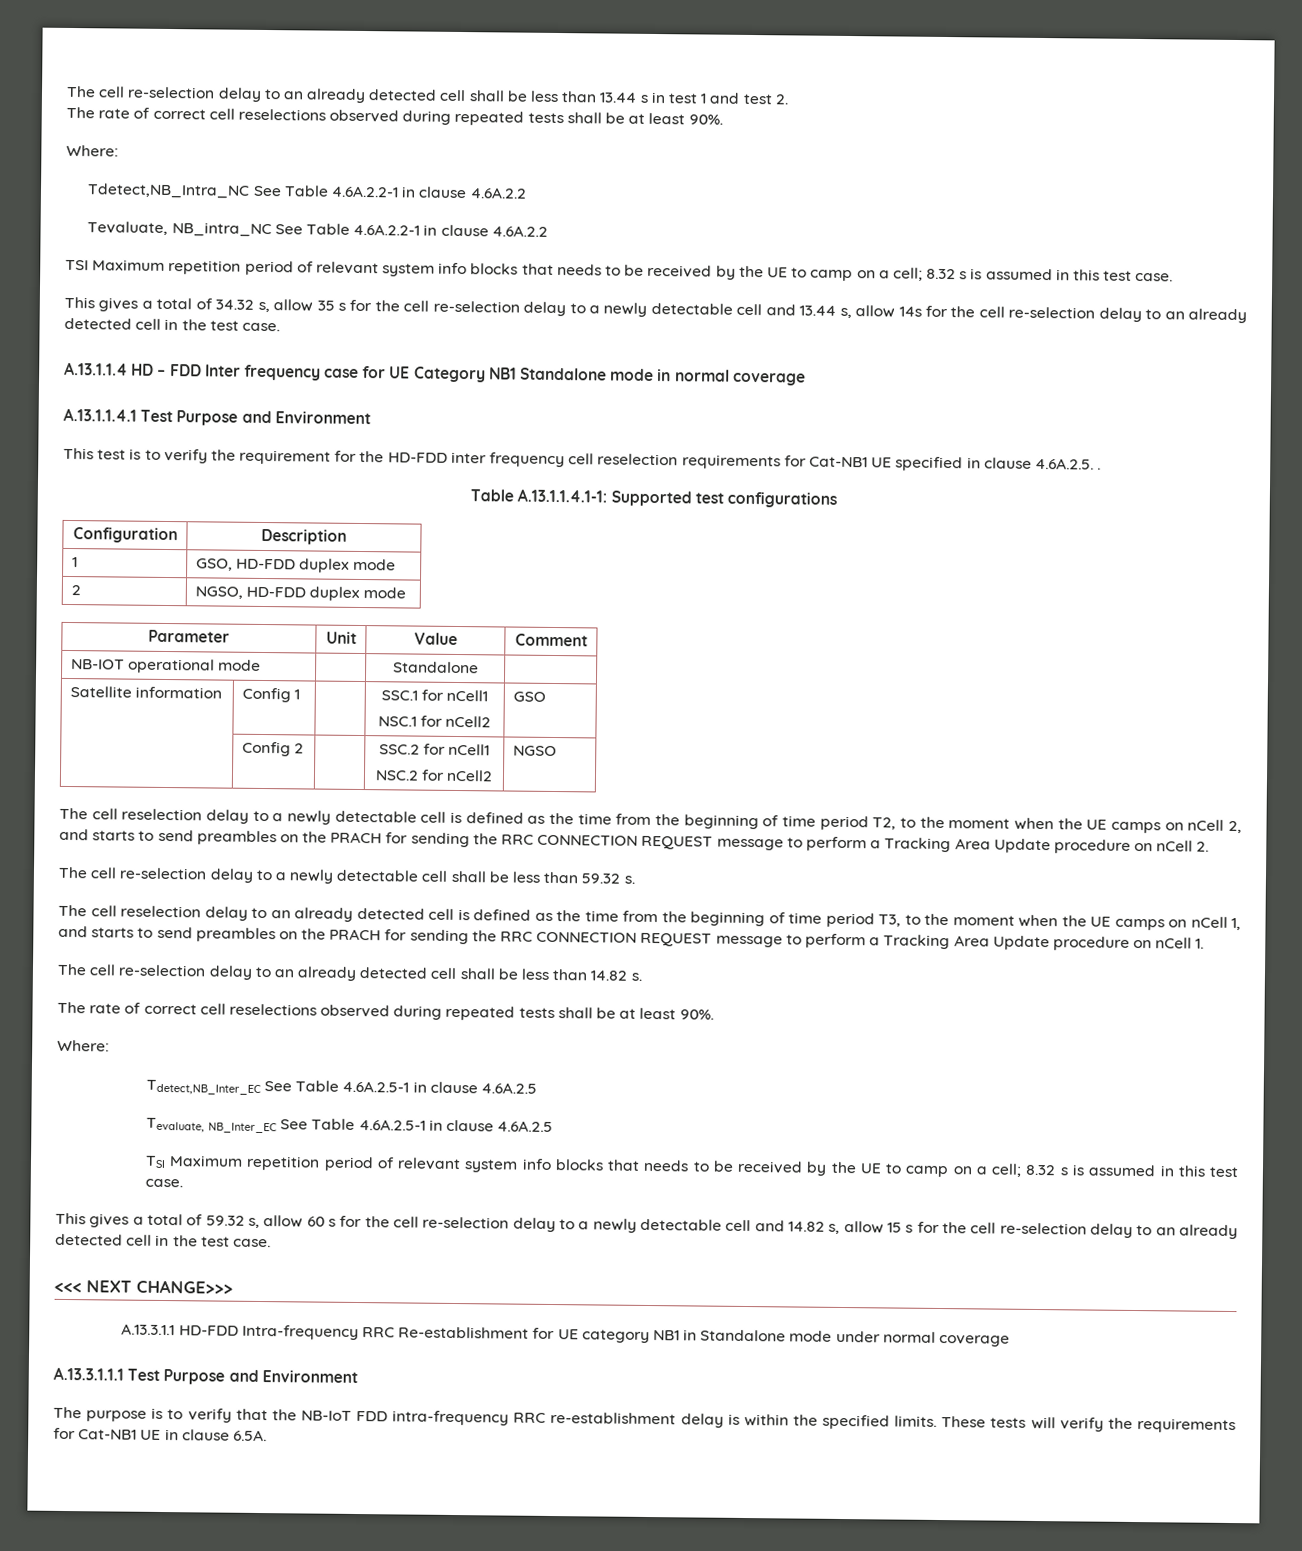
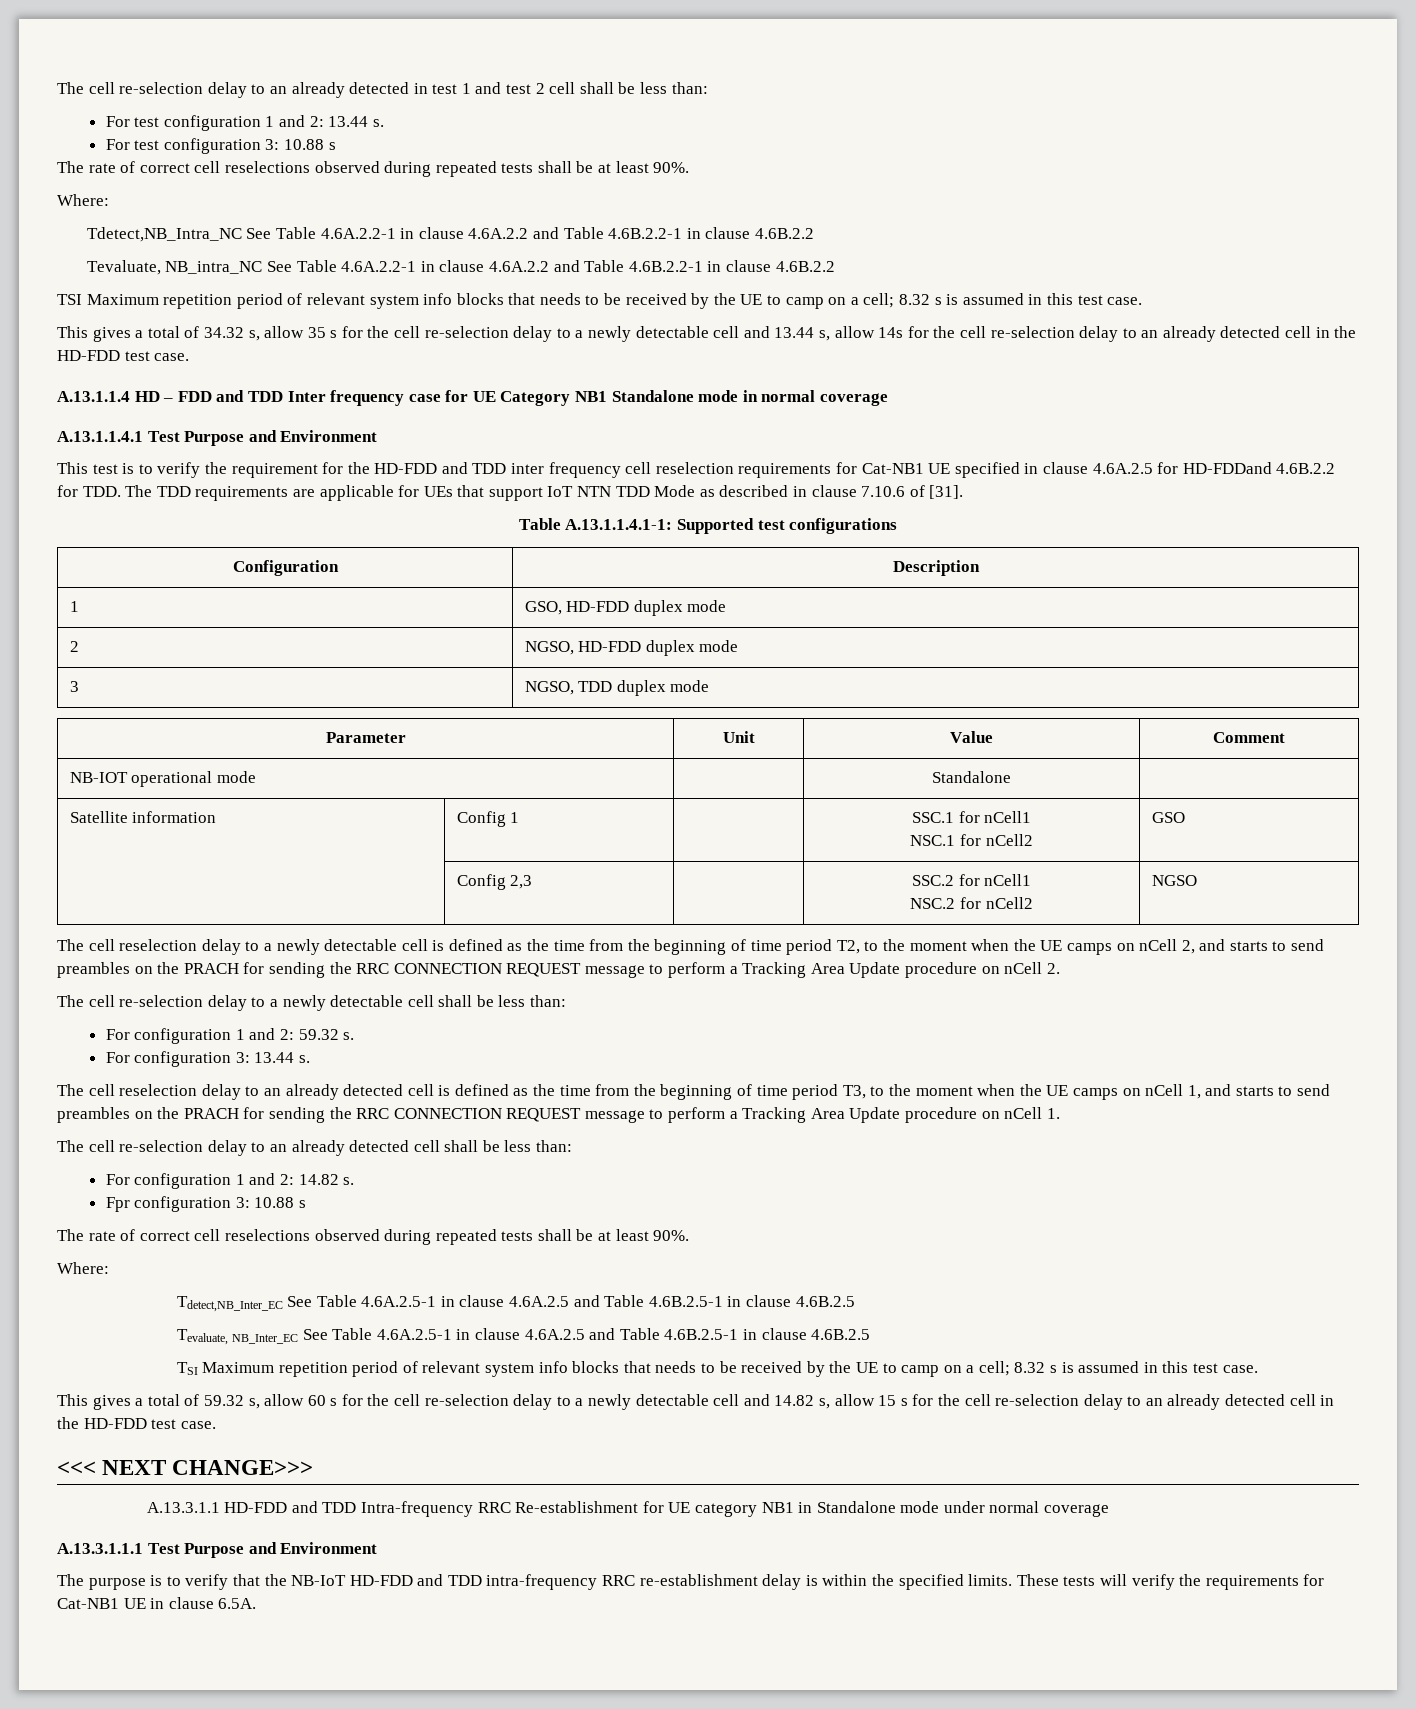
- The cell re-selection delay to an already detected cell shall be less than 13.44 s in test 1 and test 2.
+ The cell re-selection delay to an already detected in test 1 and test 2 cell shall be less than:
+ For test configuration 1 and 2: 13.44 s.
+ For test configuration 3: 10.88 s
- Tdetect,NB_Intra_NC See Table 4.6A.2.2-1 in clause 4.6A.2.2
+ Tdetect,NB_Intra_NC See Table 4.6A.2.2-1 in clause 4.6A.2.2 and Table 4.6B.2.2-1 in clause 4.6B.2.2
- Tevaluate, NB_intra_NC See Table 4.6A.2.2-1 in clause 4.6A.2.2
+ Tevaluate, NB_intra_NC See Table 4.6A.2.2-1 in clause 4.6A.2.2 and Table 4.6B.2.2-1 in clause 4.6B.2.2
- This gives a total of 34.32 s, allow 35 s for the cell re-selection delay to a newly detectable cell and 13.44 s, allow 14s for the cell re-selection delay to an already detected cell in the test case.
+ This gives a total of 34.32 s, allow 35 s for the cell re-selection delay to a newly detectable cell and 13.44 s, allow 14s for the cell re-selection delay to an already detected cell in the HD-FDD test case.
- A.13.1.1.4 HD – FDD Inter frequency case for UE Category NB1 Standalone mode in normal coverage
+ A.13.1.1.4 HD – FDD and TDD Inter frequency case for UE Category NB1 Standalone mode in normal coverage
- This test is to verify the requirement for the HD-FDD inter frequency cell reselection requirements for Cat-NB1 UE specified in clause 4.6A.2.5. .
+ This test is to verify the requirement for the HD-FDD and TDD inter frequency cell reselection requirements for Cat-NB1 UE specified in clause 4.6A.2.5 for HD-FDDand 4.6B.2.2 for TDD. The TDD requirements are applicable for UEs that support IoT NTN TDD Mode as described in clause 7.10.6 of [31].
+ 3 | NGSO, TDD duplex mode
- | Config 2 | | SSC.2 for nCell1
+ | Config 2,3 | | SSC.2 for nCell1
- The cell re-selection delay to a newly detectable cell shall be less than 59.32 s.
+ The cell re-selection delay to a newly detectable cell shall be less than:
+ For configuration 1 and 2: 59.32 s.
+ For configuration 3: 13.44 s.
- The cell re-selection delay to an already detected cell shall be less than 14.82 s.
+ The cell re-selection delay to an already detected cell shall be less than:
+ For configuration 1 and 2: 14.82 s.
+ Fpr configuration 3: 10.88 s
- Tdetect,NB_Inter_EC See Table 4.6A.2.5-1 in clause 4.6A.2.5
+ Tdetect,NB_Inter_EC See Table 4.6A.2.5-1 in clause 4.6A.2.5 and Table 4.6B.2.5-1 in clause 4.6B.2.5
- Tevaluate, NB_Inter_EC See Table 4.6A.2.5-1 in clause 4.6A.2.5
+ Tevaluate, NB_Inter_EC See Table 4.6A.2.5-1 in clause 4.6A.2.5 and Table 4.6B.2.5-1 in clause 4.6B.2.5
- This gives a total of 59.32 s, allow 60 s for the cell re-selection delay to a newly detectable cell and 14.82 s, allow 15 s for the cell re-selection delay to an already detected cell in the test case.
+ This gives a total of 59.32 s, allow 60 s for the cell re-selection delay to a newly detectable cell and 14.82 s, allow 15 s for the cell re-selection delay to an already detected cell in the HD-FDD test case.
- A.13.3.1.1 HD-FDD Intra-frequency RRC Re-establishment for UE category NB1 in Standalone mode under normal coverage
+ A.13.3.1.1 HD-FDD and TDD Intra-frequency RRC Re-establishment for UE category NB1 in Standalone mode under normal coverage
- The purpose is to verify that the NB-IoT FDD intra-frequency RRC re-establishment delay is within the specified limits.
+ The purpose is to verify that the NB-IoT HD-FDD and TDD intra-frequency RRC re-establishment delay is within the specified limits.

